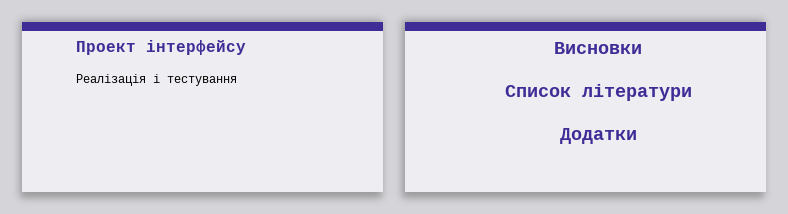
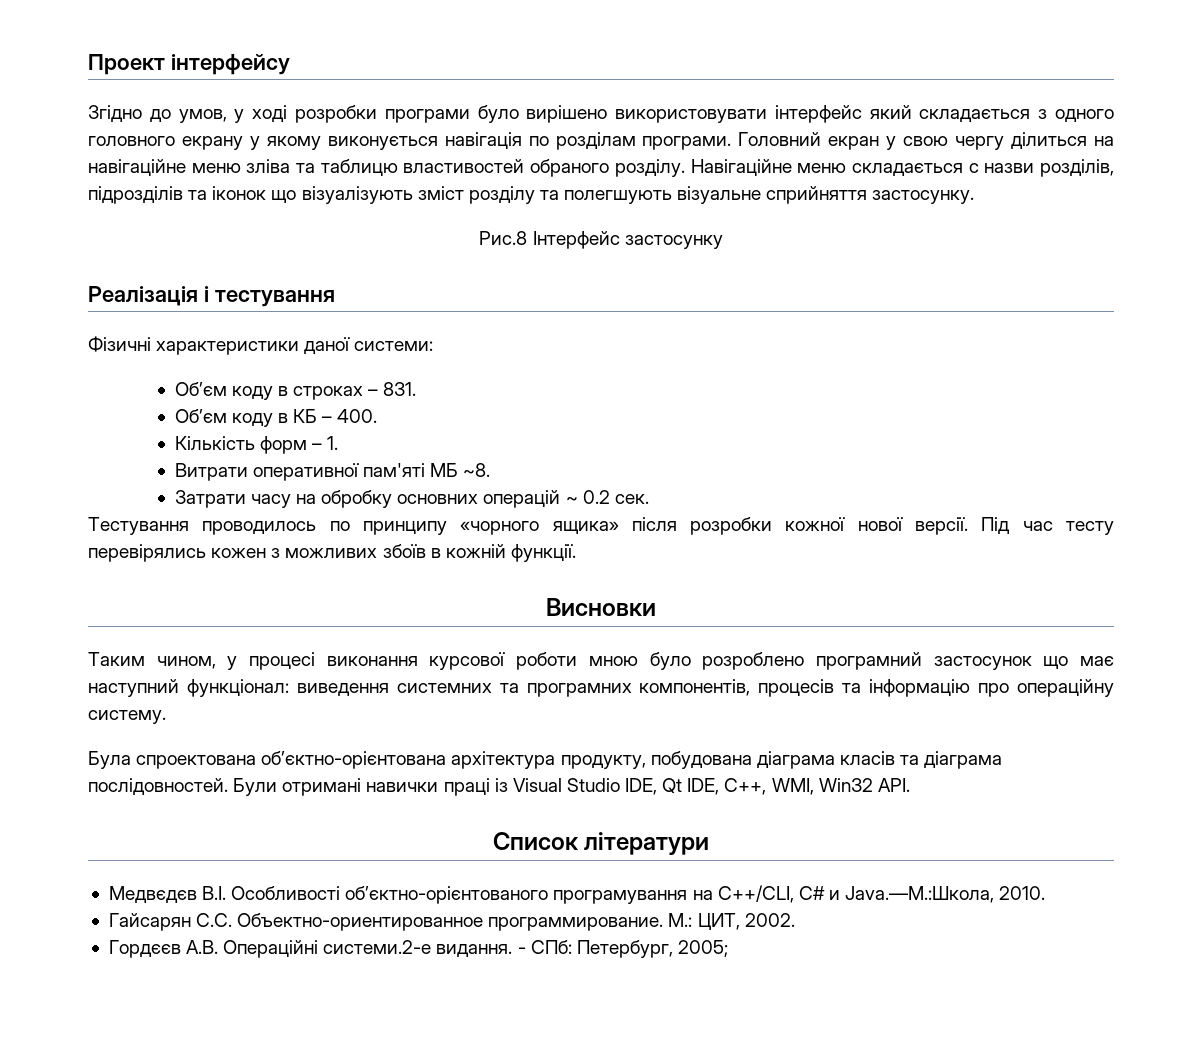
+ Згідно до умов, у ході розробки програми було вирішено використовувати інтерфейс який складається з одного головного екрану у якому виконується навігація по розділам програми. Головний екран у свою чергу ділиться на навігаційне меню зліва та таблицю властивостей обраного розділу. Навігаційне меню складається с назви розділів, підрозділів та іконок що візуалізують зміст розділу та полегшують візуальне сприйняття застосунку.
+ Рис.8 Інтерфейс застосунку
  Реалізація і тестування
+ Фізичні характеристики даної системи:
+ Об’єм коду в строках – 831.
+ Об’єм коду в КБ – 400.
+ Кількість форм – 1.
+ Витрати оперативної пам'яті МБ ~8.
+ Затрати часу на обробку основних операцій ~ 0.2 сек.
+ Тестування проводилось по принципу «чорного ящика» після розробки кожної нової версії. Під час тесту перевірялись кожен з можливих збоїв в кожній функції.
  Висновки
+ Таким чином, у процесі виконання курсової роботи мною було розроблено програмний застосунок що має наступний функціонал: виведення системних та програмних компонентів, процесів та інформацію про операційну систему.
+ Була спроектована об’єктно-орієнтована архітектура продукту, побудована діаграма класів та діаграма послідовностей. Були отримані навички праці із Visual Studio IDE, Qt IDE, C++, WMI, Win32 API.
  Список літератури
- Додатки
+ Медвєдєв В.І. Особливості об’єктно-орієнтованого програмування на C++/CLI, C# и Java.—М.:Школа, 2010.
+ Гайсарян С.С. Объектно-ориентированное программирование. М.: ЦИТ, 2002.
+ Гордєєв А.В. Операційні системи.2-е видання. - СПб: Петербург, 2005;

